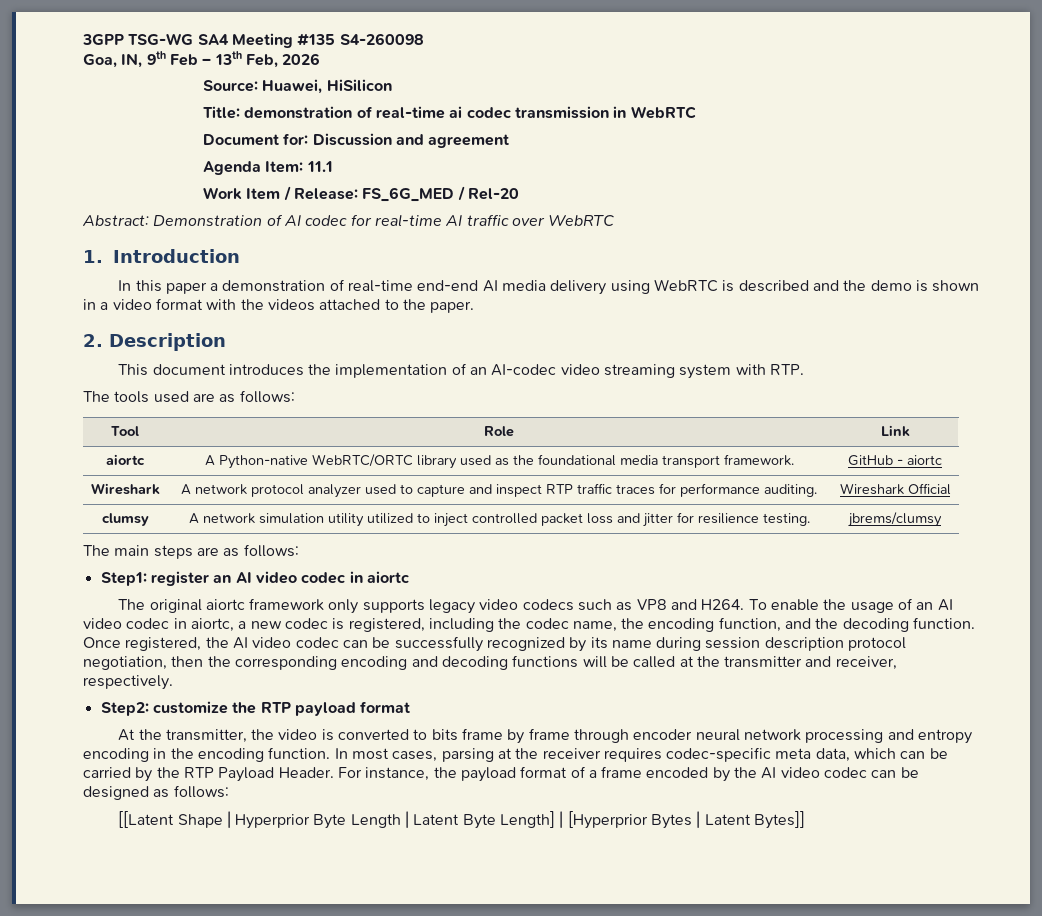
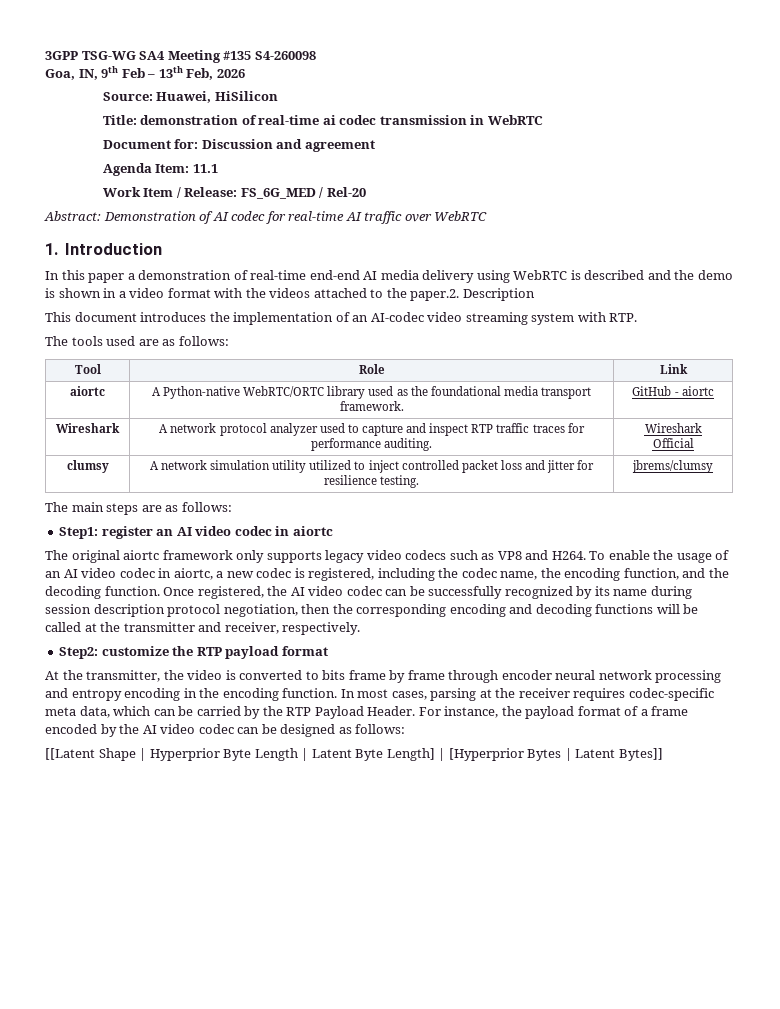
- In this paper a demonstration of real-time end-end AI media delivery using WebRTC is described and the demo is shown in a video format with the videos attached to the paper.
- 2. Description
+ In this paper a demonstration of real-time end-end AI media delivery using WebRTC is described and the demo is shown in a video format with the videos attached to the paper.2. Description

